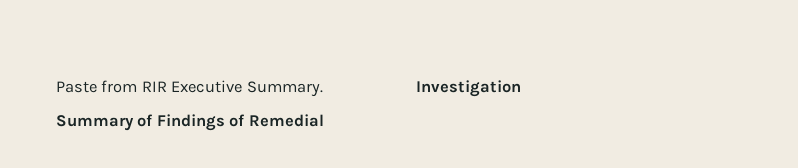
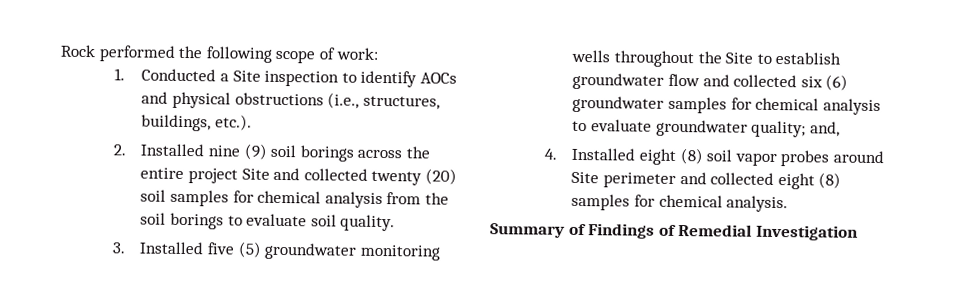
- Paste from RIR Executive Summary.
+ Rock performed the following scope of work:
+ 1. Conducted a Site inspection to identify AOCs and physical obstructions (i.e., structures, buildings, etc.).
+ 2. Installed nine (9) soil borings across the entire project Site and collected twenty (20) soil samples for chemical analysis from the soil borings to evaluate soil quality.
+ 3. Installed five (5) groundwater monitoring wells throughout the Site to establish groundwater flow and collected six (6) groundwater samples for chemical analysis to evaluate groundwater quality; and,
+ 4. Installed eight (8) soil vapor probes around Site perimeter and collected eight (8) samples for chemical analysis.

